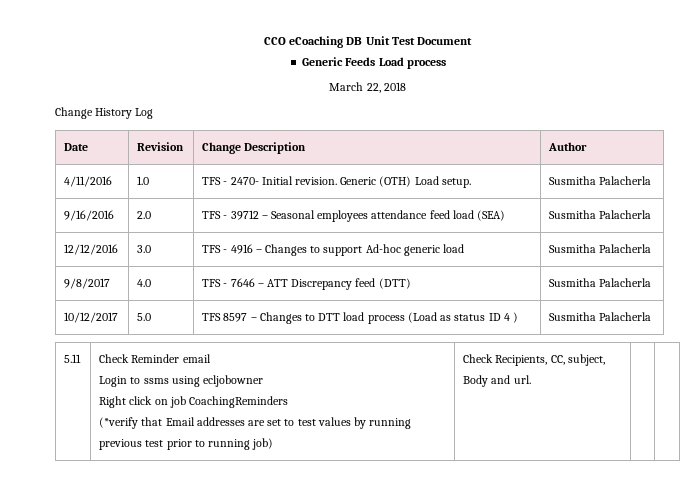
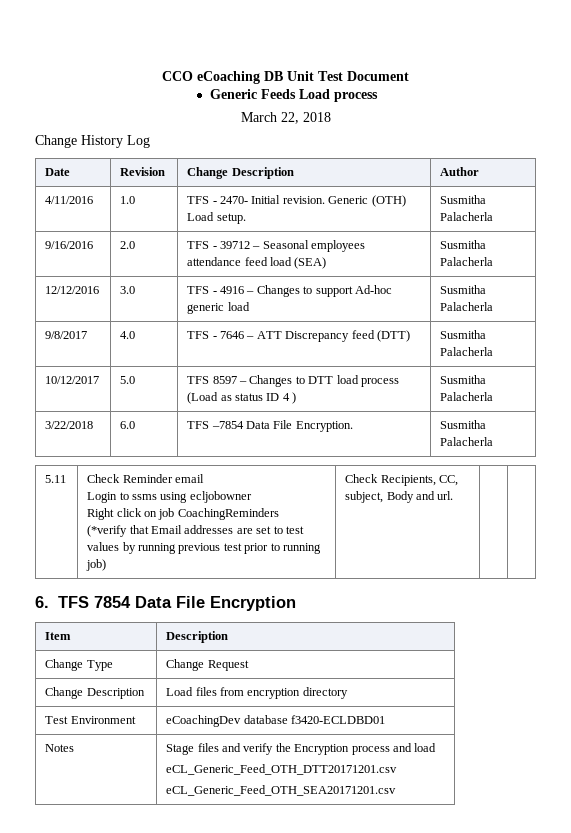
+ 3/22/2018 | 6.0 | TFS –7854 Data File Encryption. | Susmitha Palacherla
+ 6. TFS 7854 Data File Encryption
+ Item | Description
+ Change Type | Change Request
+ Change Description | Load files from encryption directory
+ Test Environment | eCoachingDev database f3420-ECLDBD01
+ Notes | Stage files and verify the Encryption process and load
+ eCL_Generic_Feed_OTH_DTT20171201.csv
+ eCL_Generic_Feed_OTH_SEA20171201.csv

